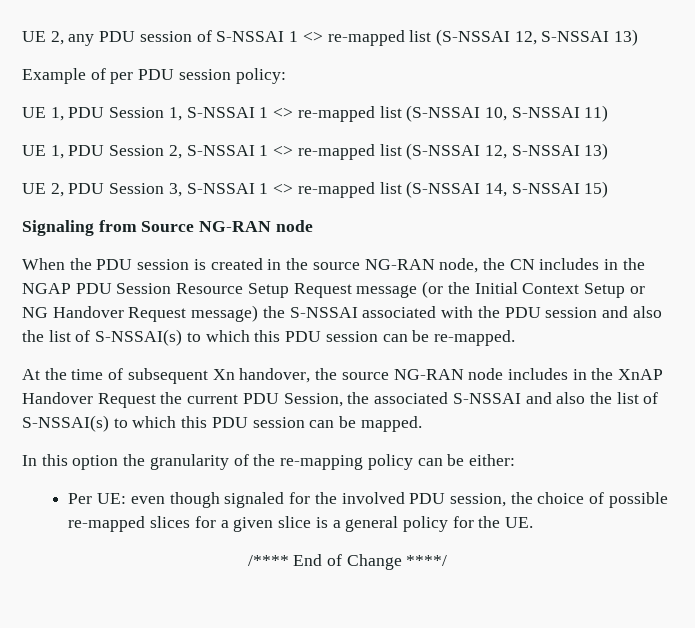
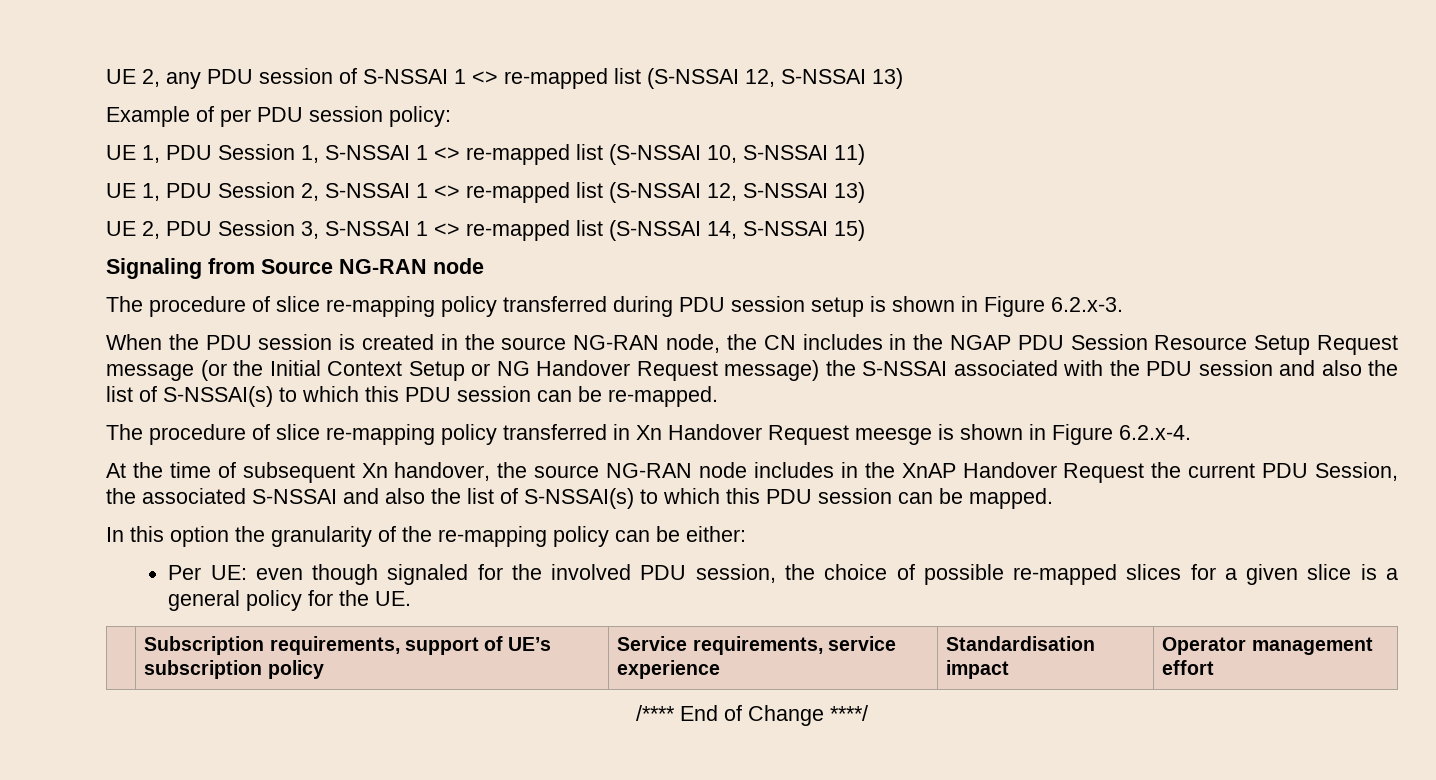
+ The procedure of slice re-mapping policy transferred during PDU session setup is shown in Figure 6.2.x-3.
+ The procedure of slice re-mapping policy transferred in Xn Handover Request meesge is shown in Figure 6.2.x-4.
+ | Subscription requirements, support of UE’s subscription policy | Service requirements, service experience | Standardisation impact | Operator management effort

